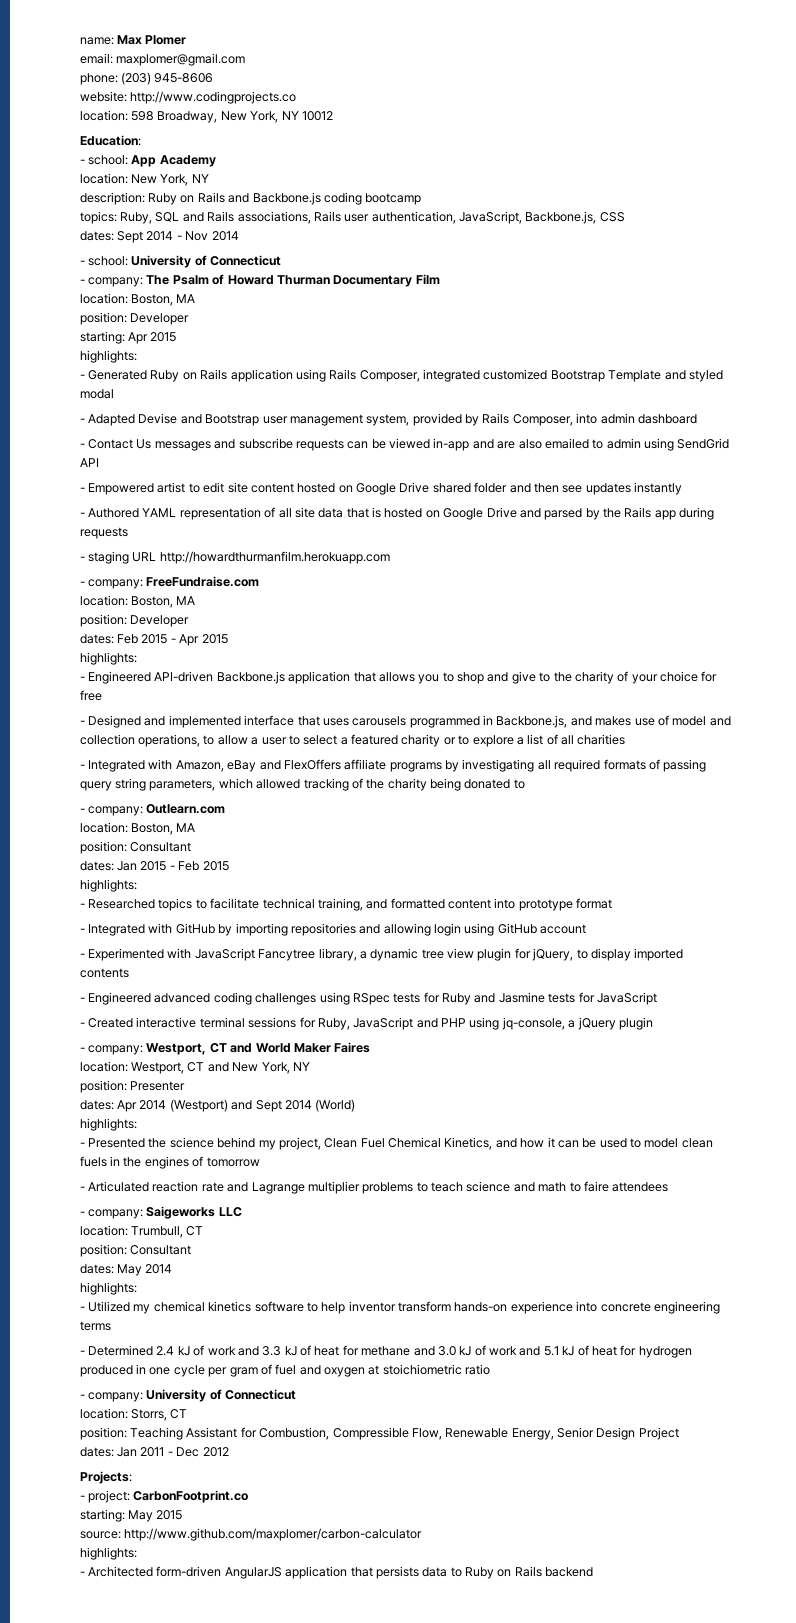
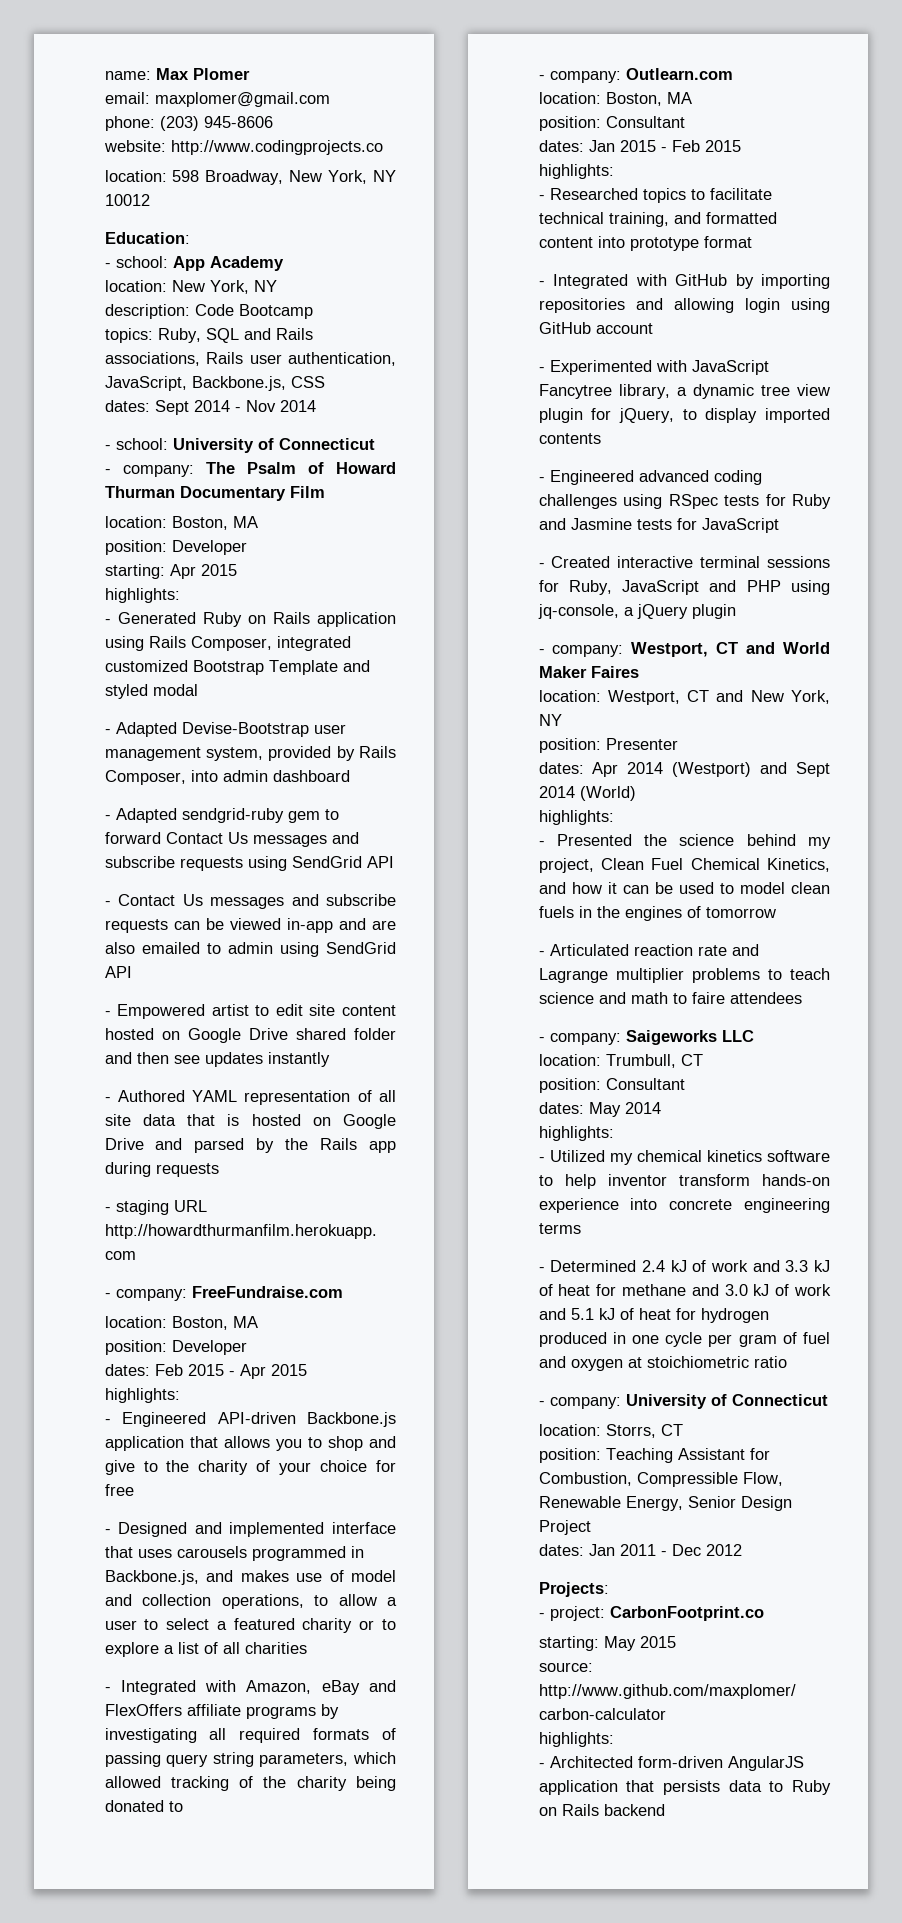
- description: Ruby on Rails and Backbone.js coding bootcamp
+ description: Code Bootcamp
- - Adapted Devise and Bootstrap user management system, provided by Rails Composer, into admin dashboard
+ - Adapted Devise-Bootstrap user management system, provided by Rails Composer, into admin dashboard
+ - Adapted sendgrid-ruby gem to forward Contact Us messages and subscribe requests using SendGrid API

